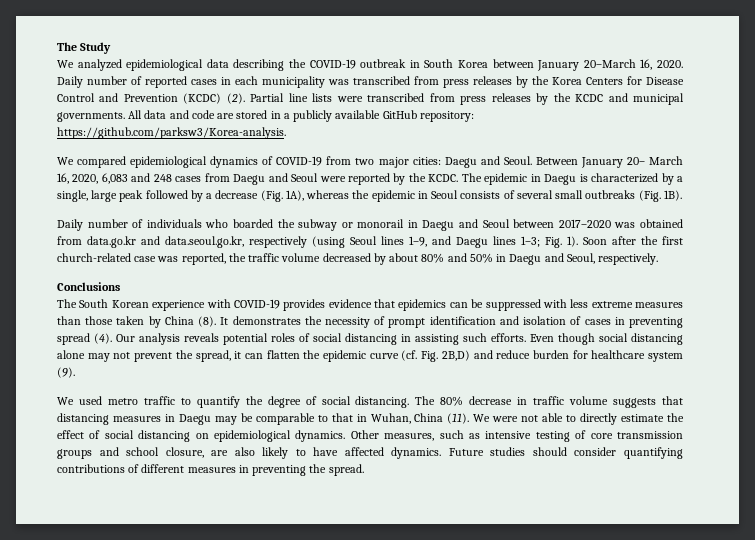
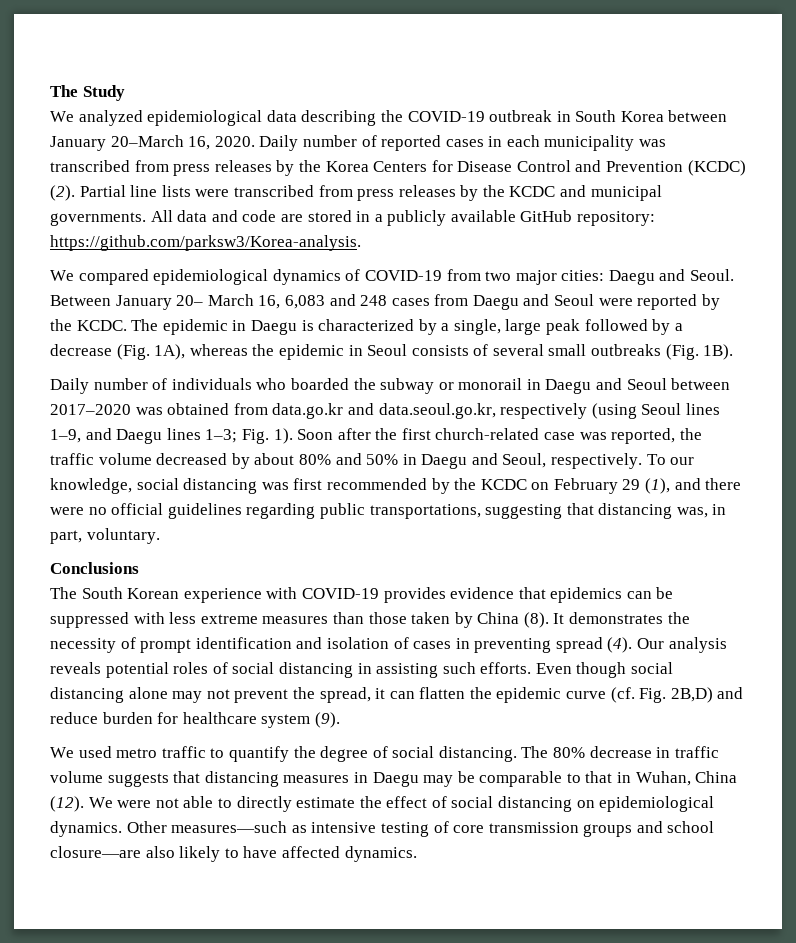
- Between January 20– March 16, 2020, 6,083 and 248 cases from Daegu and Seoul were reported by the KCDC.
+ Between January 20– March 16, 6,083 and 248 cases from Daegu and Seoul were reported by the KCDC.
+ To our knowledge, social distancing was first recommended by the KCDC on February 29 (1), and there were no official guidelines regarding public transportations, suggesting that distancing was, in part, voluntary.
- The 80% decrease in traffic volume suggests that distancing measures in Daegu may be comparable to that in Wuhan, China (11).
+ The 80% decrease in traffic volume suggests that distancing measures in Daegu may be comparable to that in Wuhan, China (12).
- Other measures, such as intensive testing of core transmission groups and school closure, are also likely to have affected dynamics. Future studies should consider quantifying contributions of different measures in preventing the spread.
+ Other measures—such as intensive testing of core transmission groups and school closure—are also likely to have affected dynamics.

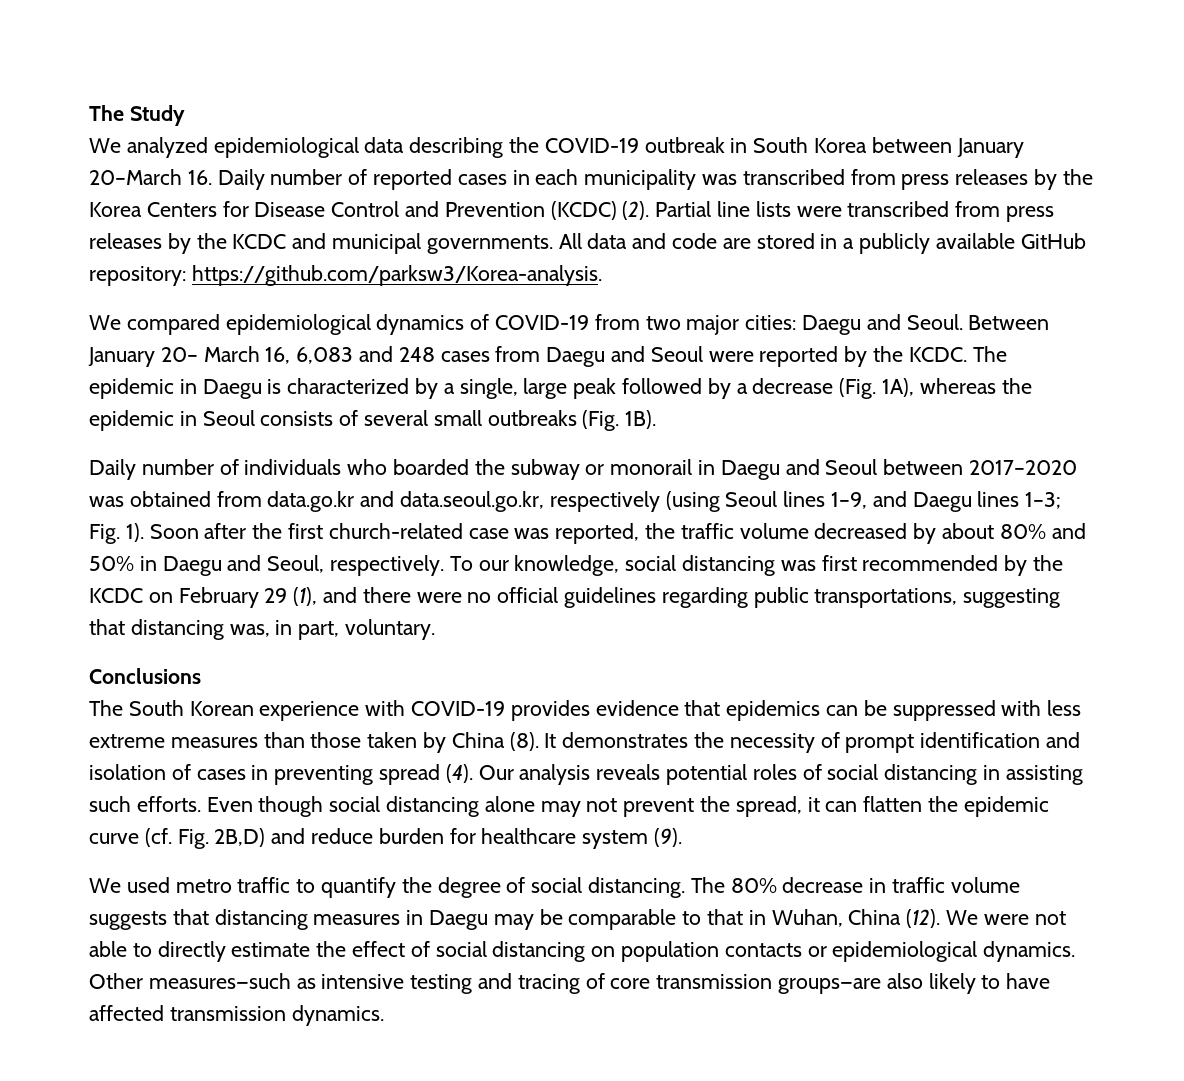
- We analyzed epidemiological data describing the COVID-19 outbreak in South Korea between January 20–March 16, 2020. Daily number of reported cases in each municipality was transcribed from press releases by the Korea Centers for Disease Control and Prevention (KCDC) (2).
+ We analyzed epidemiological data describing the COVID-19 outbreak in South Korea between January 20–March 16. Daily number of reported cases in each municipality was transcribed from press releases by the Korea Centers for Disease Control and Prevention (KCDC) (2).
- We were not able to directly estimate the effect of social distancing on epidemiological dynamics.
+ We were not able to directly estimate the effect of social distancing on population contacts or epidemiological dynamics.
- Other measures—such as intensive testing of core transmission groups and school closure—are also likely to have affected dynamics.
+ Other measures—such as intensive testing and tracing of core transmission groups—are also likely to have affected transmission dynamics.

